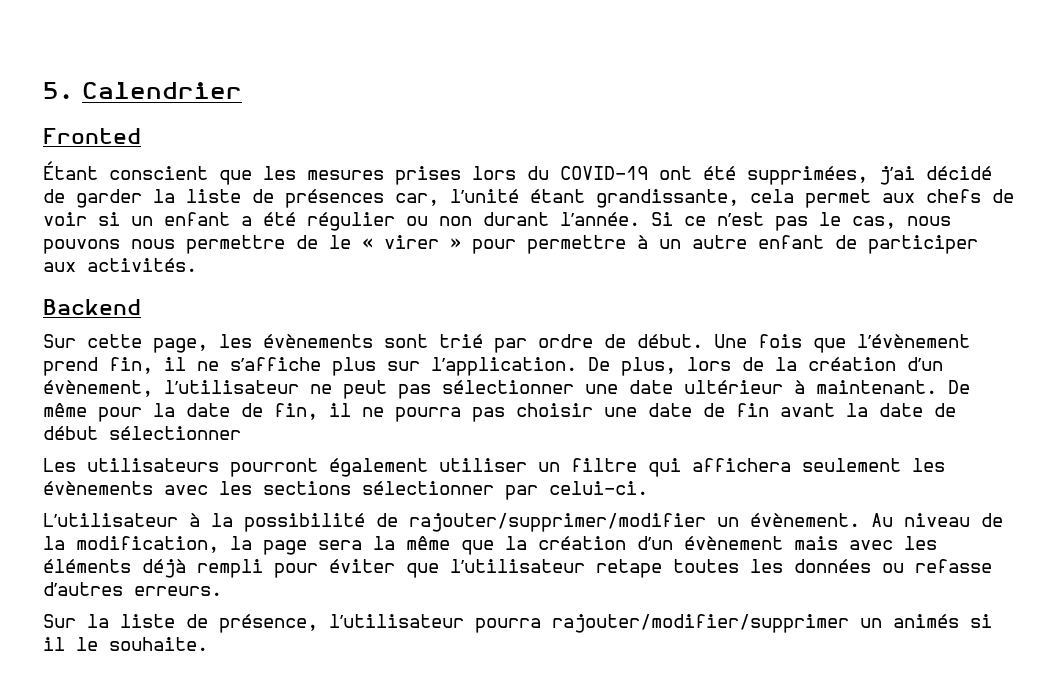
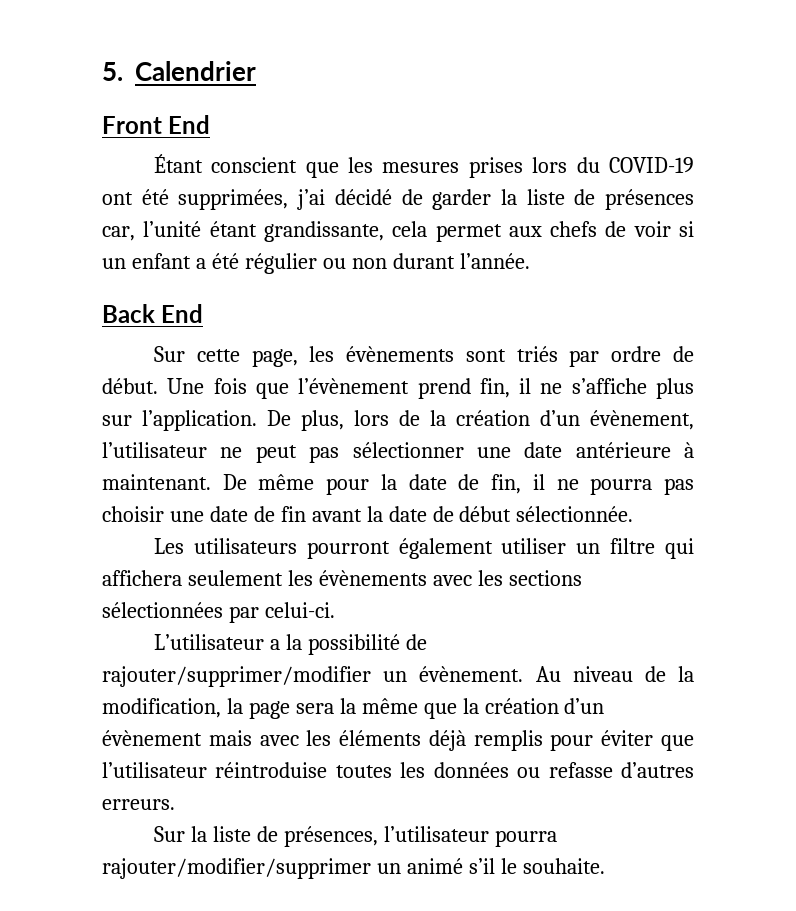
- Fronted
+ Front End
- Étant conscient que les mesures prises lors du COVID-19 ont été supprimées, j’ai décidé de garder la liste de présences car, l’unité étant grandissante, cela permet aux chefs de voir si un enfant a été régulier ou non durant l’année. Si ce n’est pas le cas, nous pouvons nous permettre de le « virer » pour permettre à un autre enfant de participer aux activités.
- Backend
+ Étant conscient que les mesures prises lors du COVID-19 ont été supprimées, j’ai décidé de garder la liste de présences car, l’unité étant grandissante, cela permet aux chefs de voir si un enfant a été régulier ou non durant l’année.
+ Back End
- Sur cette page, les évènements sont trié par ordre de début.
+ Sur cette page, les évènements sont triés par ordre de début.
- De plus, lors de la création d’un évènement, l’utilisateur ne peut pas sélectionner une date ultérieur à maintenant.
+ De plus, lors de la création d’un évènement, l’utilisateur ne peut pas sélectionner une date antérieure à maintenant.
- De même pour la date de fin, il ne pourra pas choisir une date de fin avant la date de début sélectionner
+ De même pour la date de fin, il ne pourra pas choisir une date de fin avant la date de début sélectionnée.
- Les utilisateurs pourront également utiliser un filtre qui affichera seulement les évènements avec les sections sélectionner par celui-ci.
+ Les utilisateurs pourront également utiliser un filtre qui affichera seulement les évènements avec les sections sélectionnées par celui-ci.
- L’utilisateur à la possibilité de rajouter/supprimer/modifier un évènement.
+ L’utilisateur a la possibilité de rajouter/supprimer/modifier un évènement.
- Au niveau de la modification, la page sera la même que la création d’un évènement mais avec les éléments déjà rempli pour éviter que l’utilisateur retape toutes les données ou refasse d’autres erreurs.
+ Au niveau de la modification, la page sera la même que la création d’un évènement mais avec les éléments déjà remplis pour éviter que l’utilisateur réintroduise toutes les données ou refasse d’autres erreurs.
- Sur la liste de présence, l’utilisateur pourra rajouter/modifier/supprimer un animés si il le souhaite.
+ Sur la liste de présences, l’utilisateur pourra rajouter/modifier/supprimer un animé s’il le souhaite.

